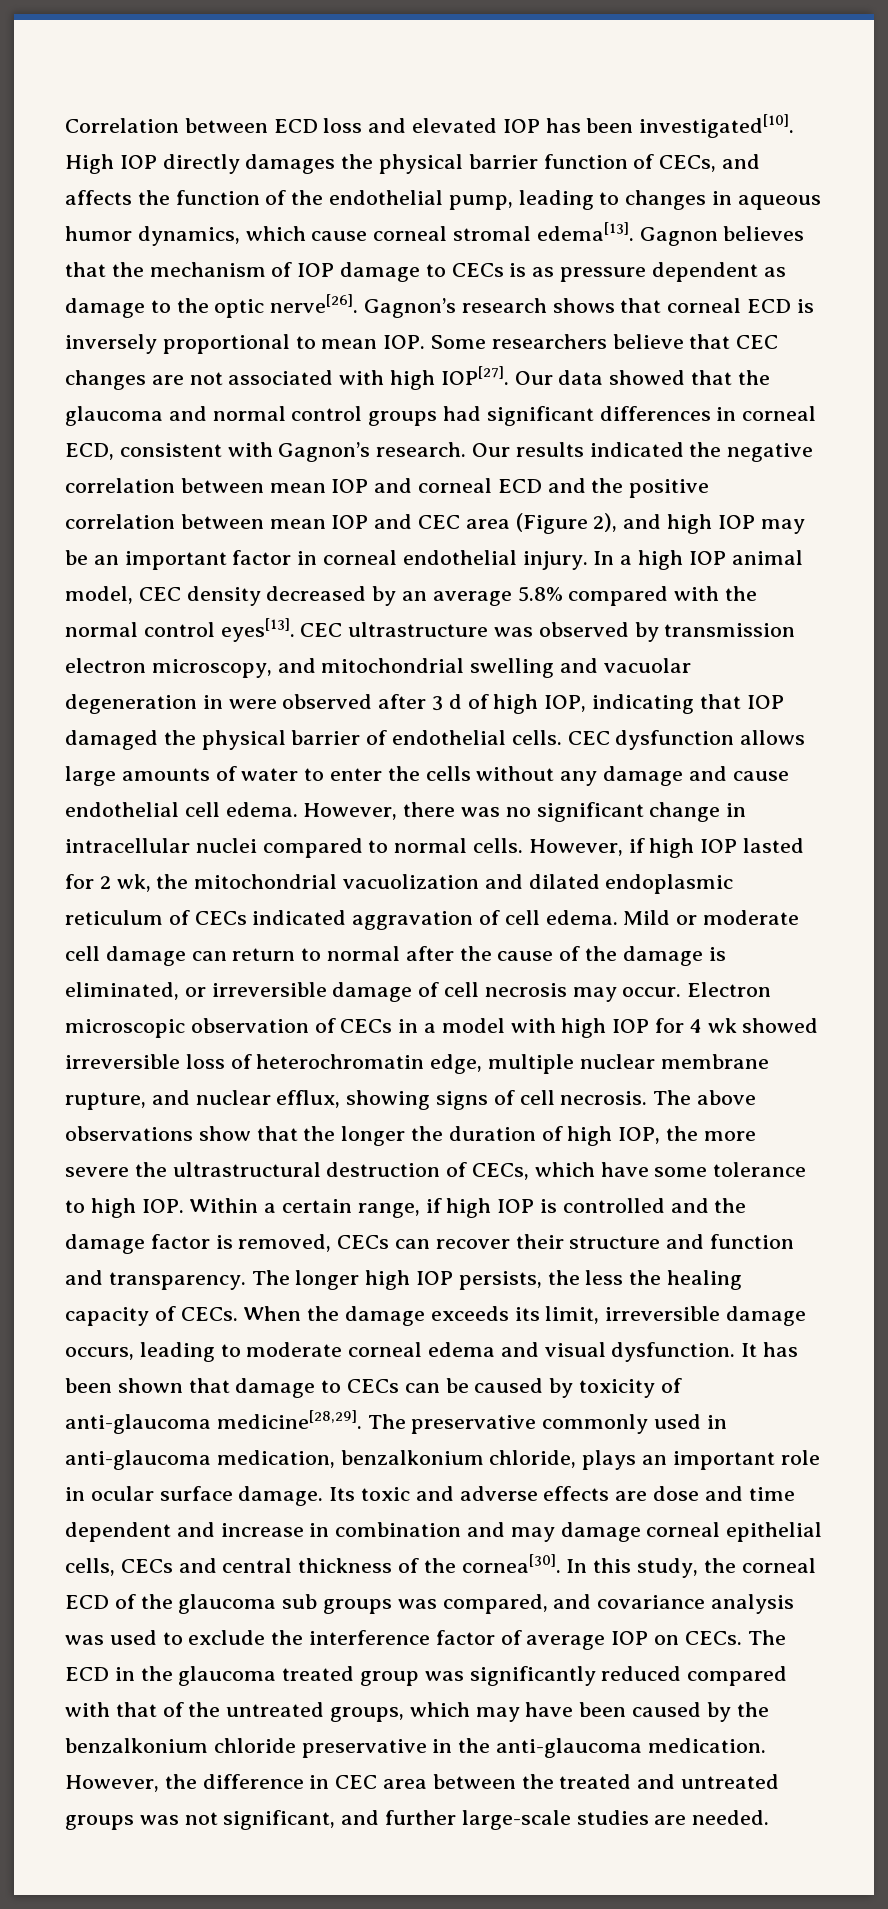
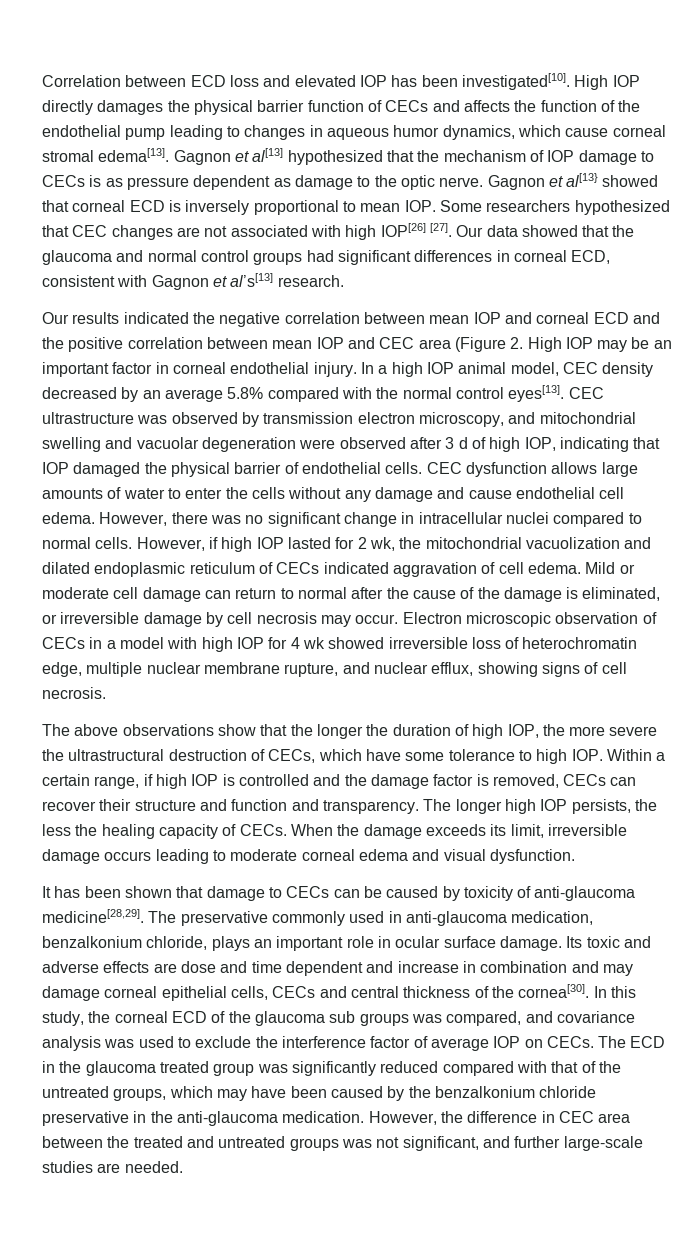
- High IOP directly damages the physical barrier function of CECs, and affects the function of the endothelial pump, leading to changes in aqueous humor dynamics, which cause corneal stromal edema[13].
+ High IOP directly damages the physical barrier function of CECs and affects the function of the endothelial pump leading to changes in aqueous humor dynamics, which cause corneal stromal edema[13].
- Gagnon believes that the mechanism of IOP damage to CECs is as pressure dependent as damage to the optic nerve[26]. Gagnon’s research shows that corneal ECD is inversely proportional to mean IOP. Some researchers believe that CEC changes are not associated with high IOP[27].
+ Gagnon et al[13] hypothesized that the mechanism of IOP damage to CECs is as pressure dependent as damage to the optic nerve. Gagnon et al[13} showed that corneal ECD is inversely proportional to mean IOP. Some researchers hypothesized that CEC changes are not associated with high IOP[26] [27].
- Our data showed that the glaucoma and normal control groups had significant differences in corneal ECD, consistent with Gagnon’s research. Our results indicated the negative correlation between mean IOP and corneal ECD and the positive correlation between mean IOP and CEC area (Figure 2), and high IOP may be an important factor in corneal endothelial injury.
+ Our data showed that the glaucoma and normal control groups had significant differences in corneal ECD, consistent with Gagnon et al’s[13] research.
+ Our results indicated the negative correlation between mean IOP and corneal ECD and the positive correlation between mean IOP and CEC area (Figure 2. High IOP may be an important factor in corneal endothelial injury.
- CEC ultrastructure was observed by transmission electron microscopy, and mitochondrial swelling and vacuolar degeneration in were observed after 3 d of high IOP, indicating that IOP damaged the physical barrier of endothelial cells.
+ CEC ultrastructure was observed by transmission electron microscopy, and mitochondrial swelling and vacuolar degeneration were observed after 3 d of high IOP, indicating that IOP damaged the physical barrier of endothelial cells.
- Mild or moderate cell damage can return to normal after the cause of the damage is eliminated, or irreversible damage of cell necrosis may occur.
+ Mild or moderate cell damage can return to normal after the cause of the damage is eliminated, or irreversible damage by cell necrosis may occur.
- Electron microscopic observation of CECs in a model with high IOP for 4 wk showed irreversible loss of heterochromatin edge, multiple nuclear membrane rupture, and nuclear efflux, showing signs of cell necrosis. The above observations show that the longer the duration of high IOP, the more severe the ultrastructural destruction of CECs, which have some tolerance to high IOP. Within a certain range, if high IOP is controlled and the damage factor is removed, CECs can recover their structure and function and transparency.
+ Electron microscopic observation of CECs in a model with high IOP for 4 wk showed irreversible loss of heterochromatin edge, multiple nuclear membrane rupture, and nuclear efflux, showing signs of cell necrosis.
+ The above observations show that the longer the duration of high IOP, the more severe the ultrastructural destruction of CECs, which have some tolerance to high IOP. Within a certain range, if high IOP is controlled and the damage factor is removed, CECs can recover their structure and function and transparency.
- When the damage exceeds its limit, irreversible damage occurs, leading to moderate corneal edema and visual dysfunction. It has been shown that damage to CECs can be caused by toxicity of anti-glaucoma medicine[28,29].
+ When the damage exceeds its limit, irreversible damage occurs leading to moderate corneal edema and visual dysfunction.
+ It has been shown that damage to CECs can be caused by toxicity of anti-glaucoma medicine[28,29].

